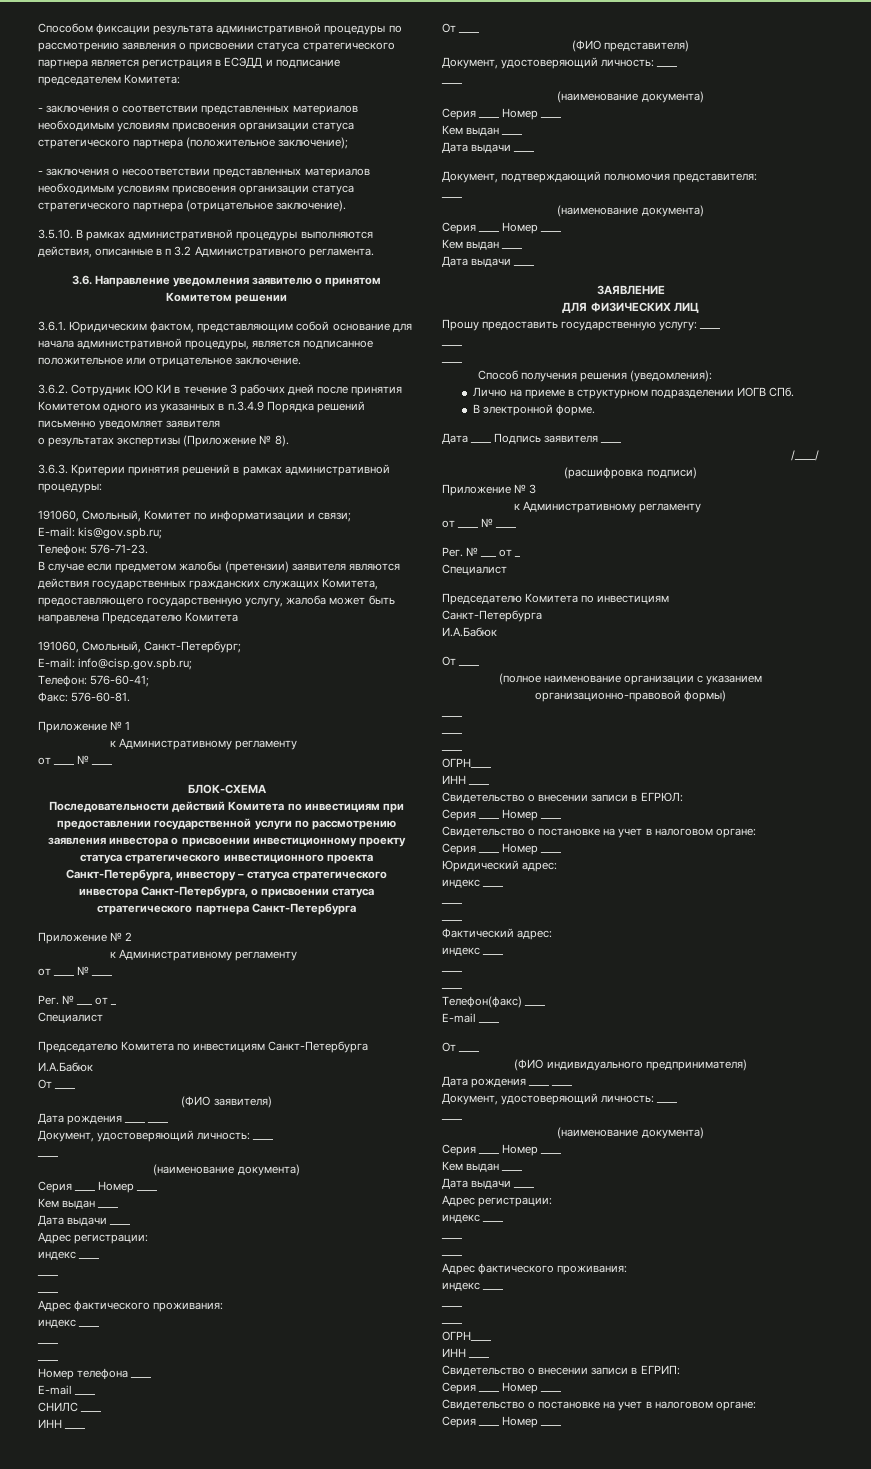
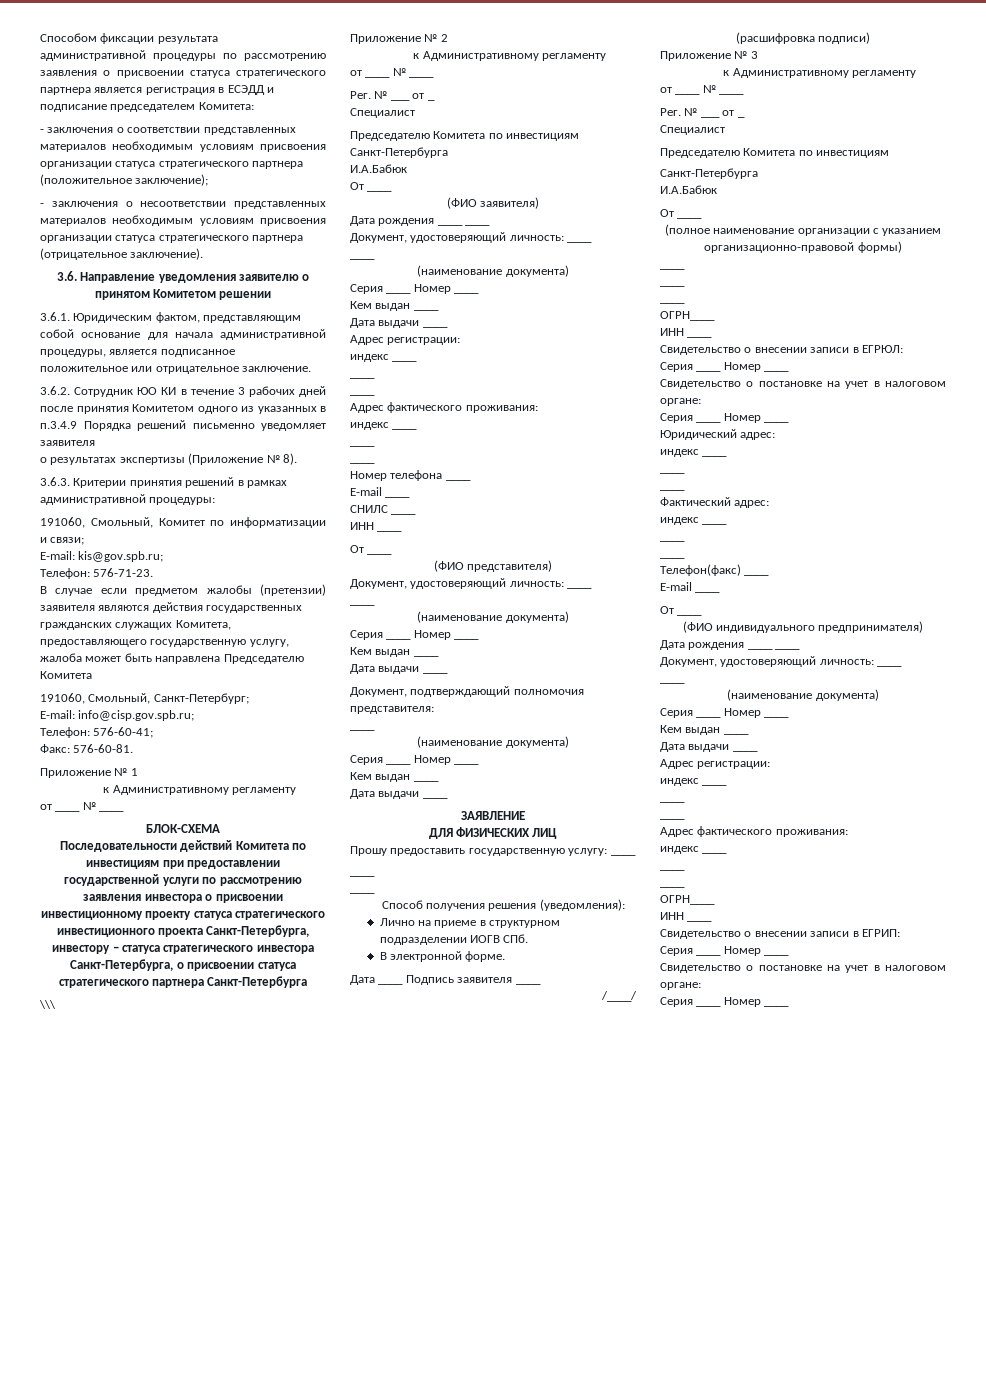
- 3.5.10. В рамках административной процедуры выполняются действия, описанные в п 3.2 Административного регламента.
+ \\\

